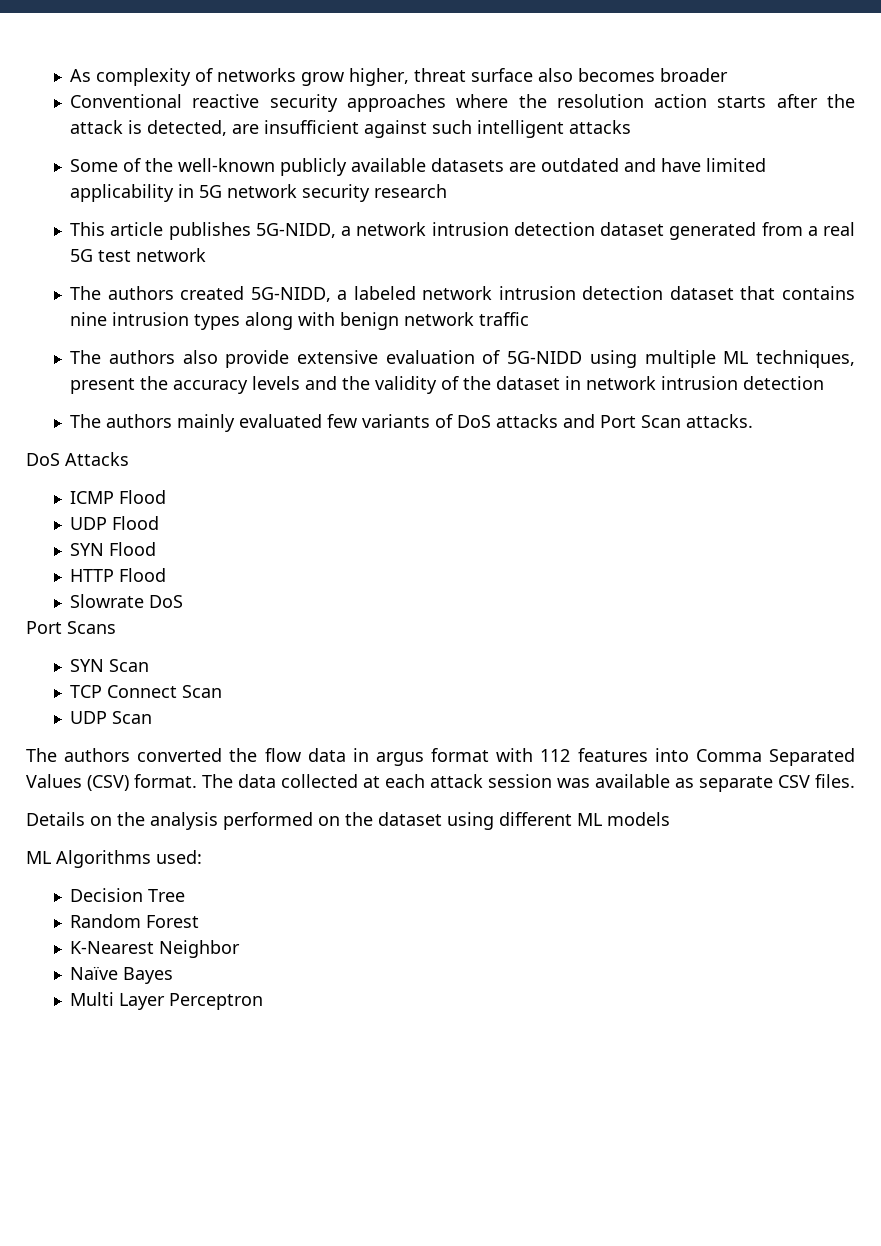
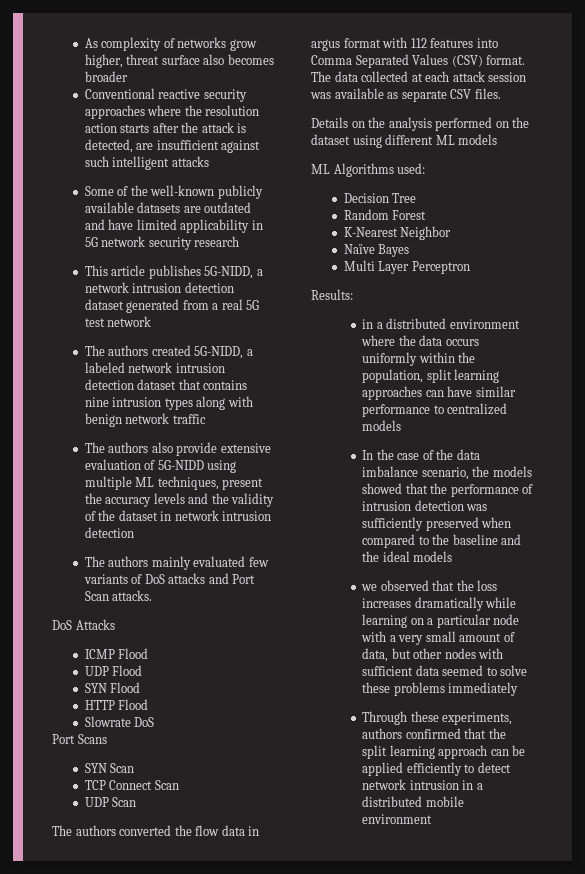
+ Results:
+ in a distributed environment where the data occurs uniformly within the population, split learning approaches can have similar performance to centralized models
+ In the case of the data imbalance scenario, the models showed that the performance of intrusion detection was sufficiently preserved when compared to the baseline and the ideal models
+ we observed that the loss increases dramatically while learning on a particular node with a very small amount of data, but other nodes with sufficient data seemed to solve these problems immediately
+ Through these experiments, authors confirmed that the split learning approach can be applied efficiently to detect network intrusion in a distributed mobile environment

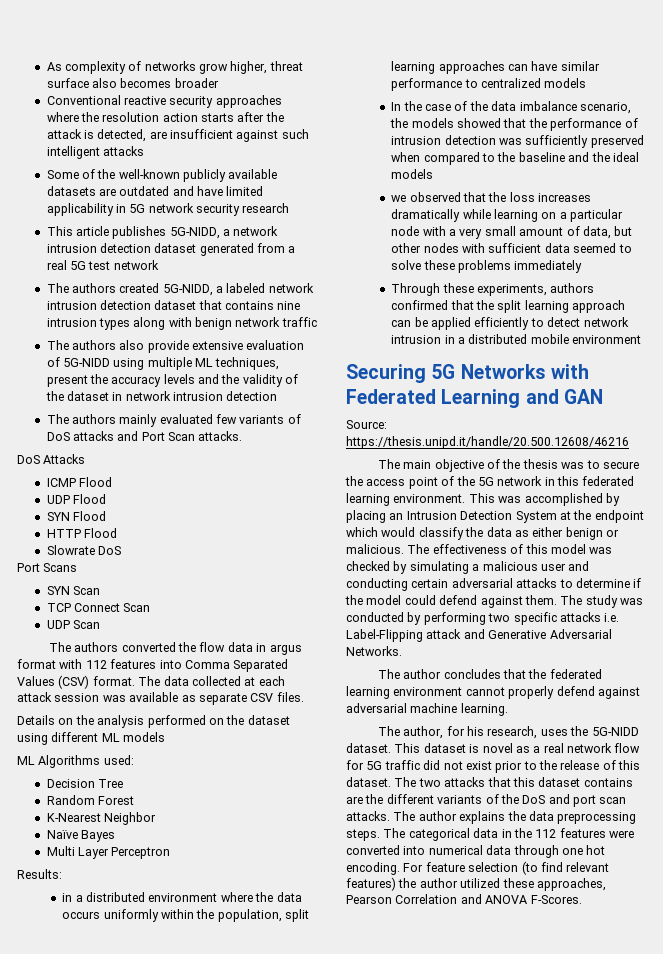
+ Securing 5G Networks with Federated Learning and GAN
+ Source: https://thesis.unipd.it/handle/20.500.12608/46216
+ The main objective of the thesis was to secure the access point of the 5G network in this federated learning environment. This was accomplished by placing an Intrusion Detection System at the endpoint which would classify the data as either benign or malicious. The effectiveness of this model was checked by simulating a malicious user and conducting certain adversarial attacks to determine if the model could defend against them. The study was conducted by performing two specific attacks i.e. Label-Flipping attack and Generative Adversarial Networks.
+ The author concludes that the federated learning environment cannot properly defend against adversarial machine learning.
+ The author, for his research, uses the 5G-NIDD dataset. This dataset is novel as a real network flow for 5G traffic did not exist prior to the release of this dataset. The two attacks that this dataset contains are the different variants of the DoS and port scan attacks. The author explains the data preprocessing steps. The categorical data in the 112 features were converted into numerical data through one hot encoding. For feature selection (to find relevant features) the author utilized these approaches, Pearson Correlation and ANOVA F-Scores.

